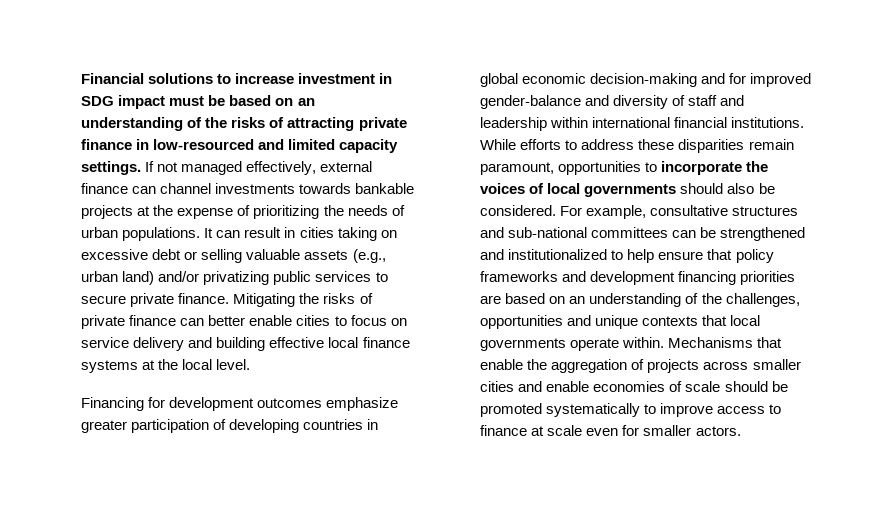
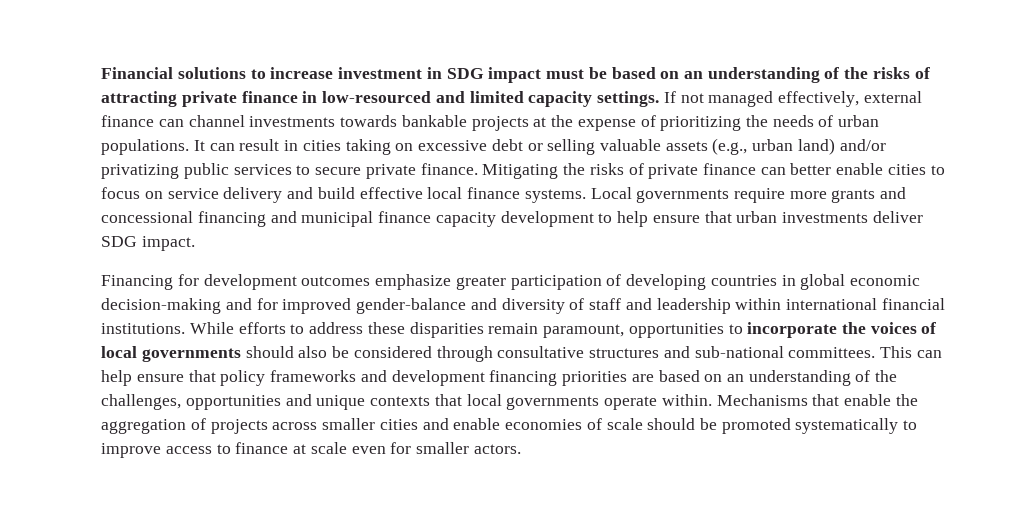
- Mitigating the risks of private finance can better enable cities to focus on service delivery and building effective local finance systems at the local level.
+ Mitigating the risks of private finance can better enable cities to focus on service delivery and build effective local finance systems. Local governments require more grants and concessional financing and municipal finance capacity development to help ensure that urban investments deliver SDG impact.
- While efforts to address these disparities remain paramount, opportunities to incorporate the voices of local governments should also be considered. For example, consultative structures and sub-national committees can be strengthened and institutionalized to help ensure that policy frameworks and development financing priorities are based on an understanding of the challenges, opportunities and unique contexts that local governments operate within.
+ While efforts to address these disparities remain paramount, opportunities to incorporate the voices of local governments should also be considered through consultative structures and sub-national committees. This can help ensure that policy frameworks and development financing priorities are based on an understanding of the challenges, opportunities and unique contexts that local governments operate within.

